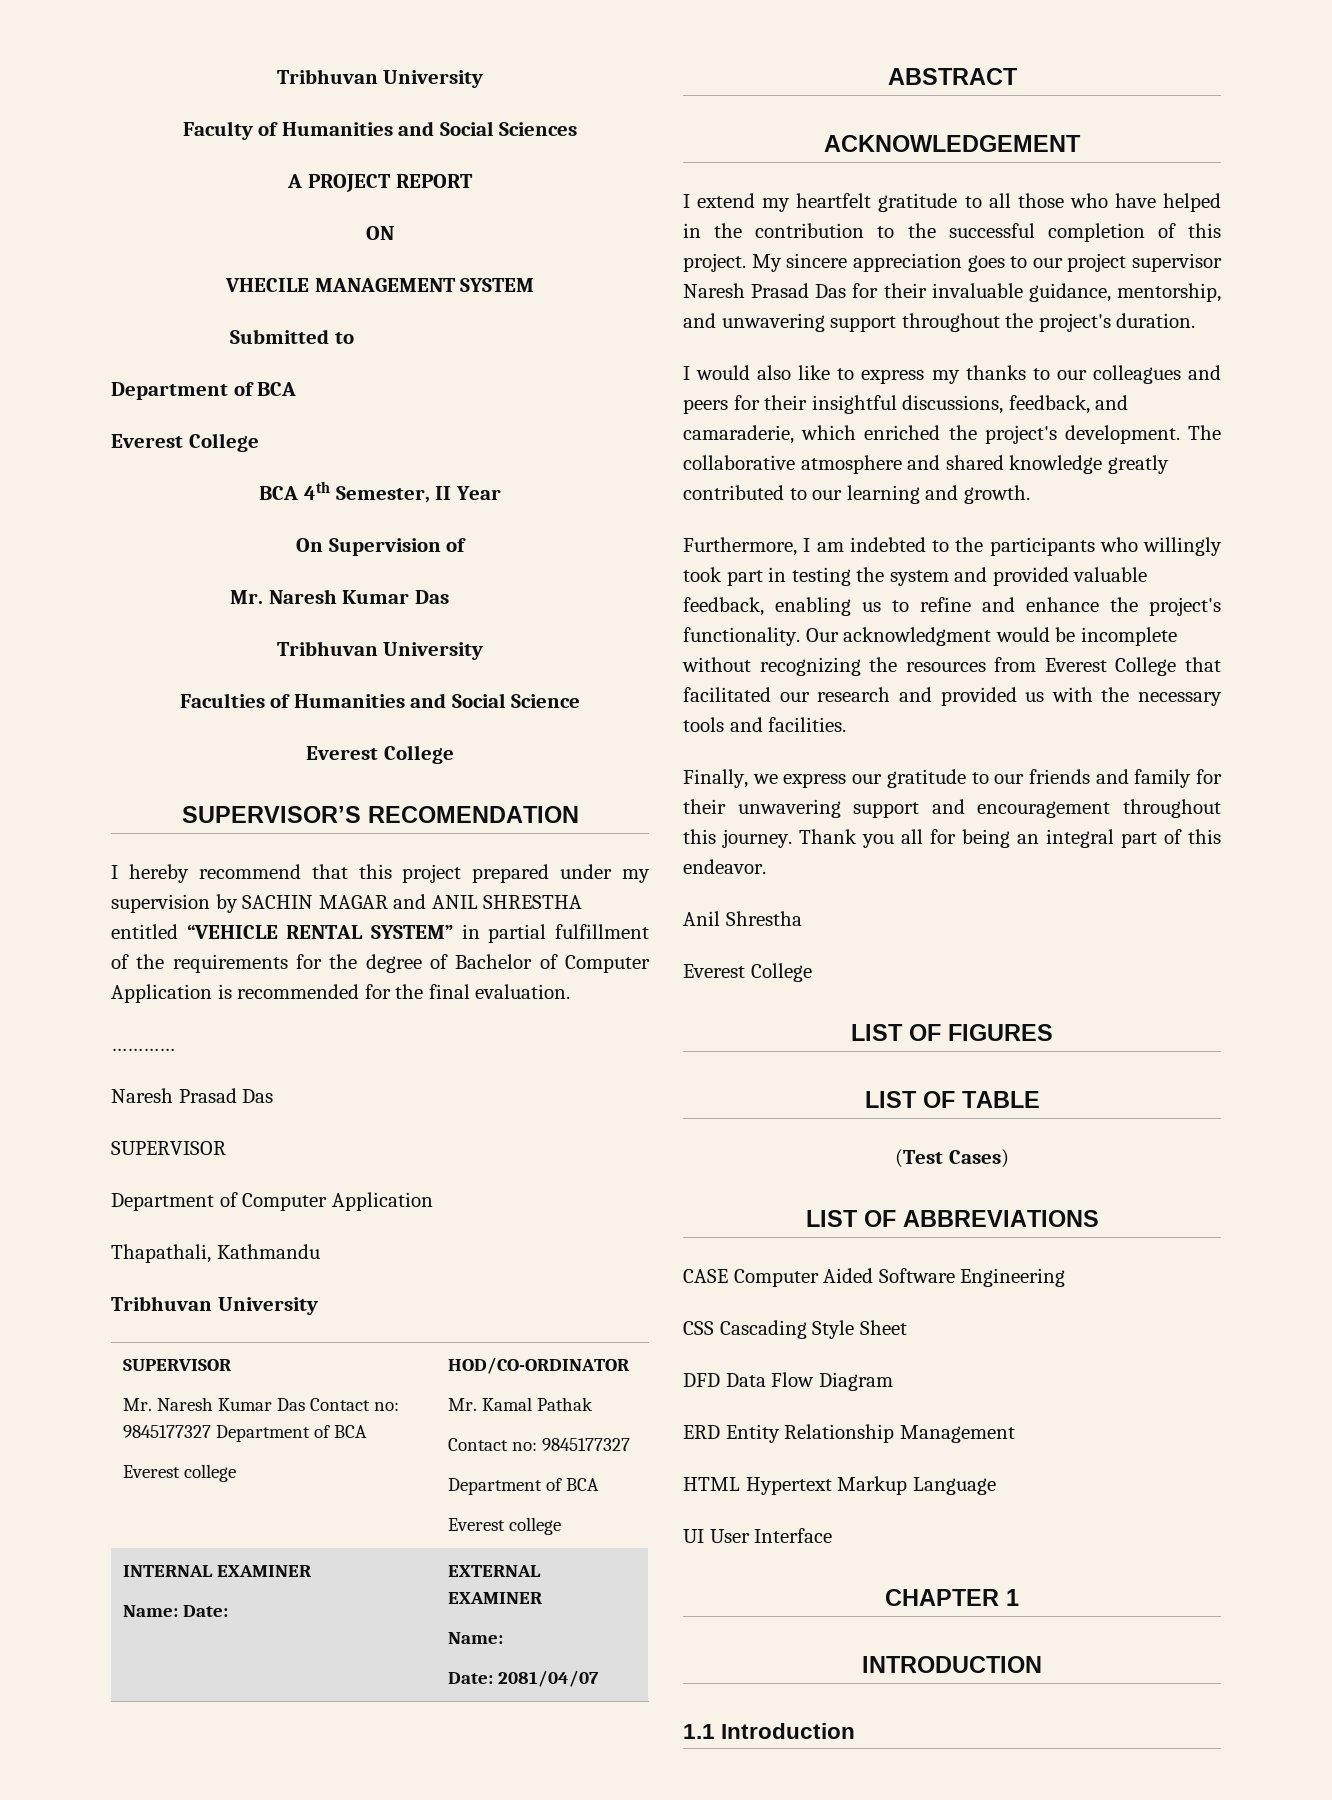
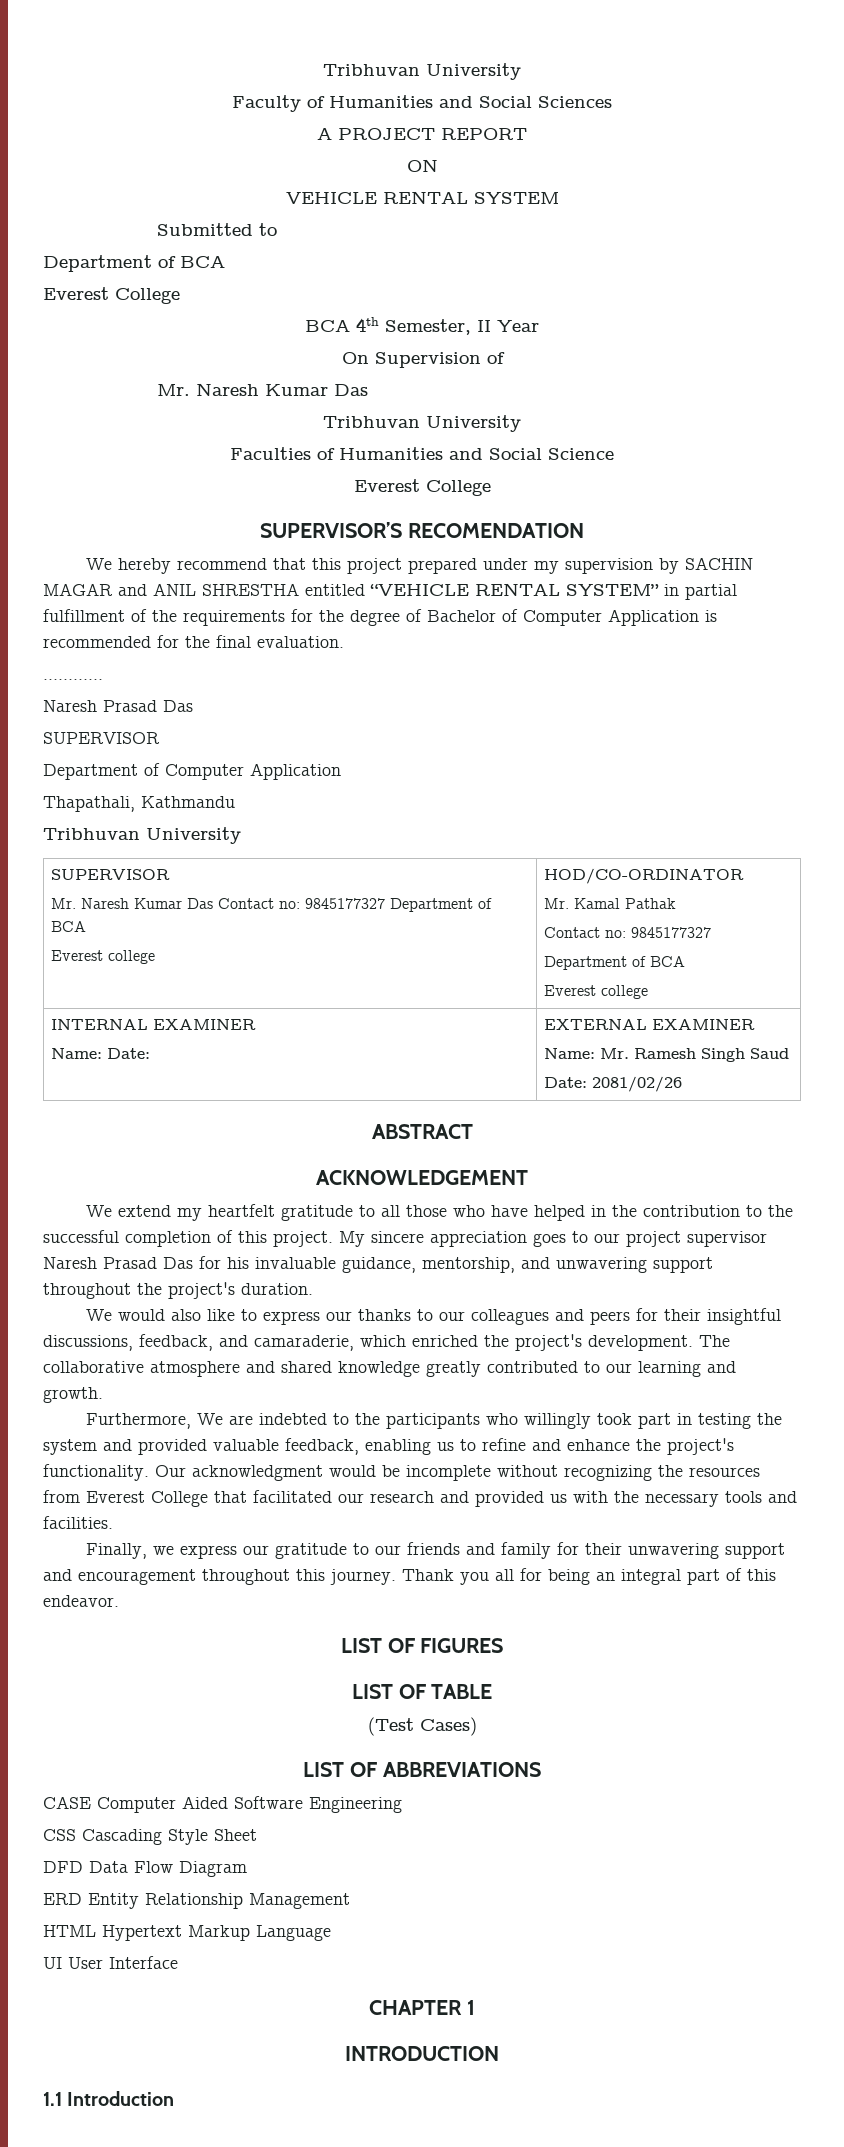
- VHECILE MANAGEMENT SYSTEM
+ VEHICLE RENTAL SYSTEM
- I hereby recommend that this project prepared under my supervision by SACHIN MAGAR and ANIL SHRESTHA entitled “VEHICLE RENTAL SYSTEM” in partial fulfillment of the requirements for the degree of Bachelor of Computer Application is recommended for the final evaluation.
+ We hereby recommend that this project prepared under my supervision by SACHIN MAGAR and ANIL SHRESTHA entitled “VEHICLE RENTAL SYSTEM” in partial fulfillment of the requirements for the degree of Bachelor of Computer Application is recommended for the final evaluation.
  INTERNAL EXAMINER
  Name: Date: | EXTERNAL EXAMINER
- Name:
- Date: 2081/04/07
+ Name: Mr. Ramesh Singh Saud
+ Date: 2081/02/26
- I extend my heartfelt gratitude to all those who have helped in the contribution to the successful completion of this project.
+ We extend my heartfelt gratitude to all those who have helped in the contribution to the successful completion of this project.
- My sincere appreciation goes to our project supervisor Naresh Prasad Das for their invaluable guidance, mentorship, and unwavering support throughout the project's duration.
+ My sincere appreciation goes to our project supervisor Naresh Prasad Das for his invaluable guidance, mentorship, and unwavering support throughout the project's duration.
- I would also like to express my thanks to our colleagues and peers for their insightful discussions, feedback, and camaraderie, which enriched the project's development.
+ We would also like to express our thanks to our colleagues and peers for their insightful discussions, feedback, and camaraderie, which enriched the project's development.
- Furthermore, I am indebted to the participants who willingly took part in testing the system and provided valuable feedback, enabling us to refine and enhance the project's functionality.
+ Furthermore, We are indebted to the participants who willingly took part in testing the system and provided valuable feedback, enabling us to refine and enhance the project's functionality.
- Anil Shrestha
- Everest College

